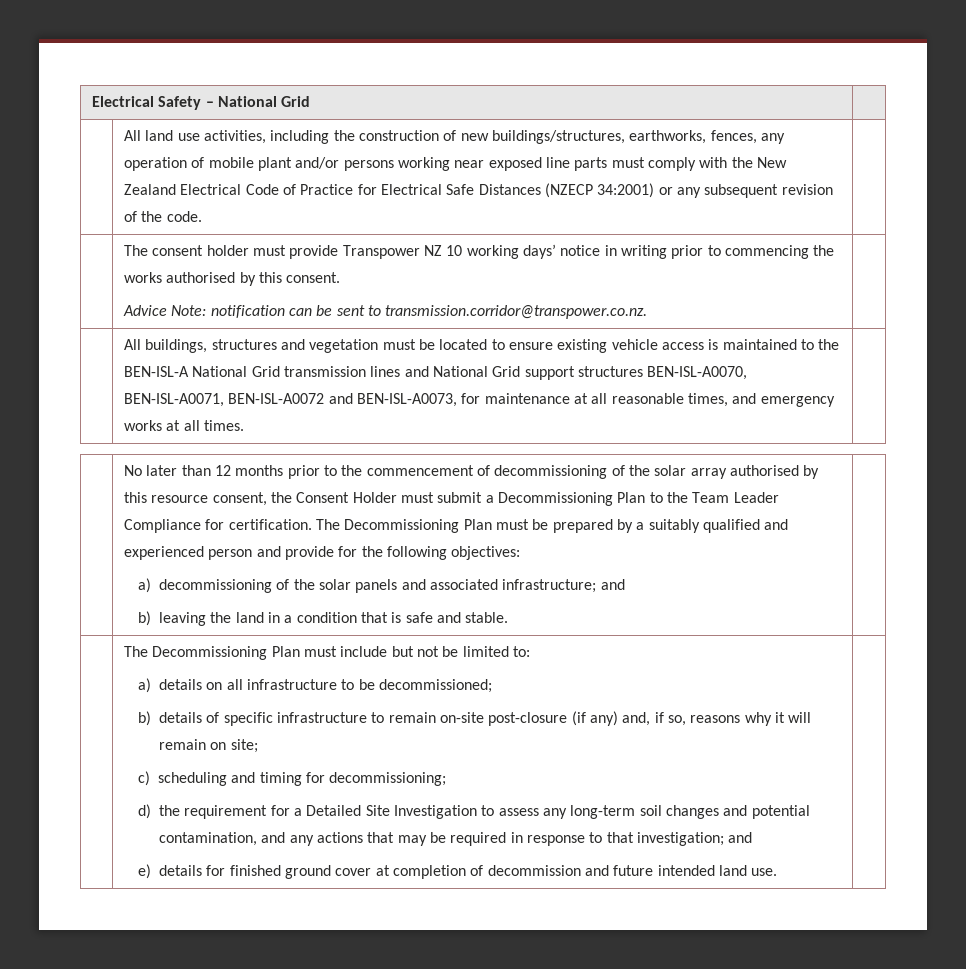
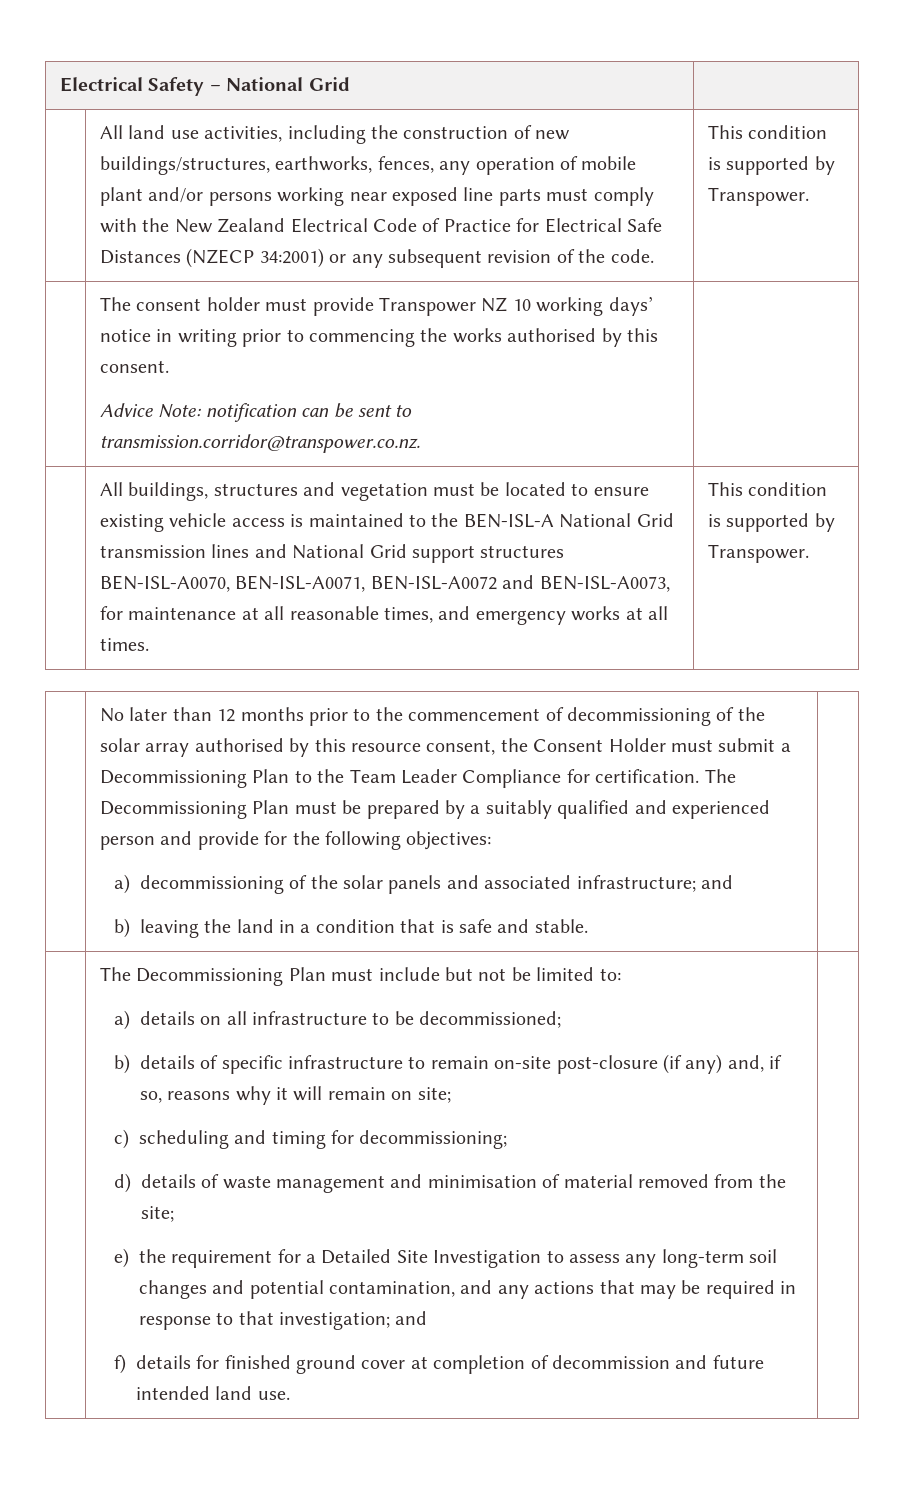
- All land use activities, including the construction of new buildings/structures, earthworks, fences, any operation of mobile plant and/or persons working near exposed line parts must comply with the New Zealand Electrical Code of Practice for Electrical Safe Distances (NZECP 34:2001) or any subsequent revision of the code.
+ All land use activities, including the construction of new buildings/structures, earthworks, fences, any operation of mobile plant and/or persons working near exposed line parts must comply with the New Zealand Electrical Code of Practice for Electrical Safe Distances (NZECP 34:2001) or any subsequent revision of the code. | This condition is supported by Transpower.
- All buildings, structures and vegetation must be located to ensure existing vehicle access is maintained to the BEN-ISL-A National Grid transmission lines and National Grid support structures BEN-ISL-A0070, BEN-ISL-A0071, BEN-ISL-A0072 and BEN-ISL-A0073, for maintenance at all reasonable times, and emergency works at all times.
+ All buildings, structures and vegetation must be located to ensure existing vehicle access is maintained to the BEN-ISL-A National Grid transmission lines and National Grid support structures BEN-ISL-A0070, BEN-ISL-A0071, BEN-ISL-A0072 and BEN-ISL-A0073, for maintenance at all reasonable times, and emergency works at all times. | This condition is supported by Transpower.
- d) the requirement for a Detailed Site Investigation to assess any long-term soil changes and potential contamination, and any actions that may be required in response to that investigation; and
+ d) details of waste management and minimisation of material removed from the site;
+ e) the requirement for a Detailed Site Investigation to assess any long-term soil changes and potential contamination, and any actions that may be required in response to that investigation; and
- e) details for finished ground cover at completion of decommission and future intended land use.
+ f) details for finished ground cover at completion of decommission and future intended land use.

